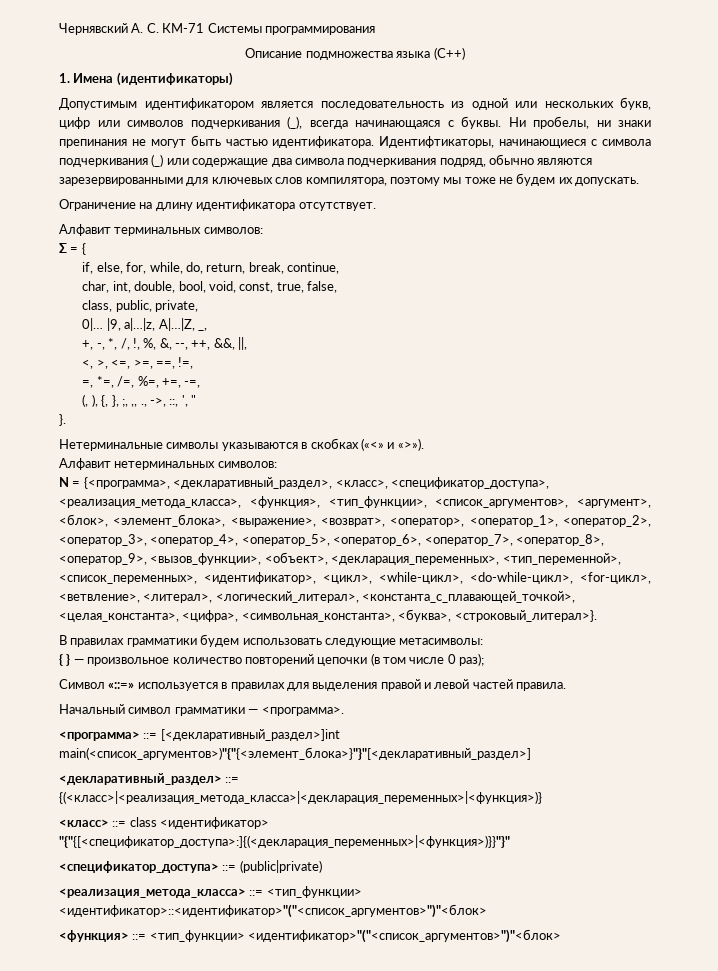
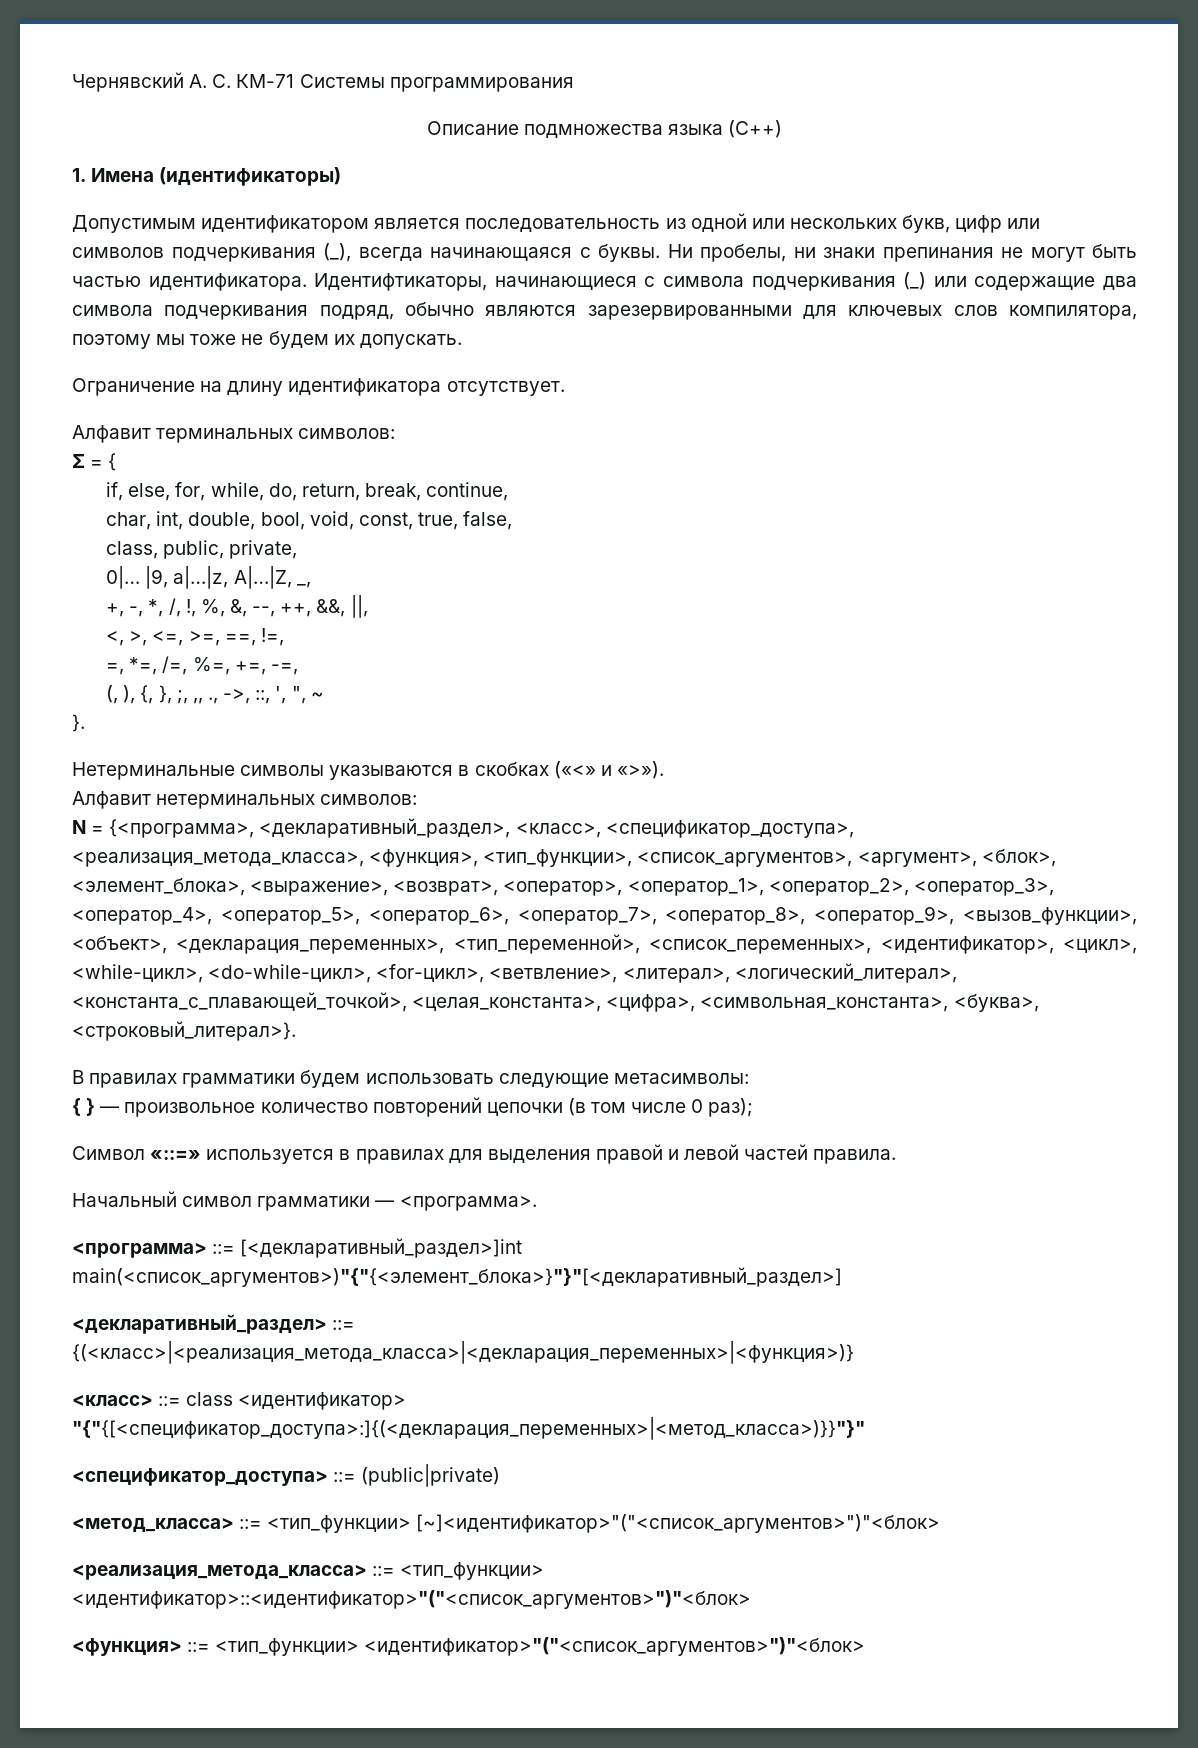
- (, ), {, }, ;, ,, ., ->, ::, ', "
+ (, ), {, }, ;, ,, ., ->, ::, ', ", ~
- <класс> ::= class <идентификатор> "{"{[<спецификатор_доступа>:]{(<декларация_переменных>|<функция>)}}"}"
+ <класс> ::= class <идентификатор> "{"{[<спецификатор_доступа>:]{(<декларация_переменных>|<метод_класса>)}}"}"
+ <метод_класса> ::= <тип_функции> [~]<идентификатор>"("<список_аргументов>")"<блок>

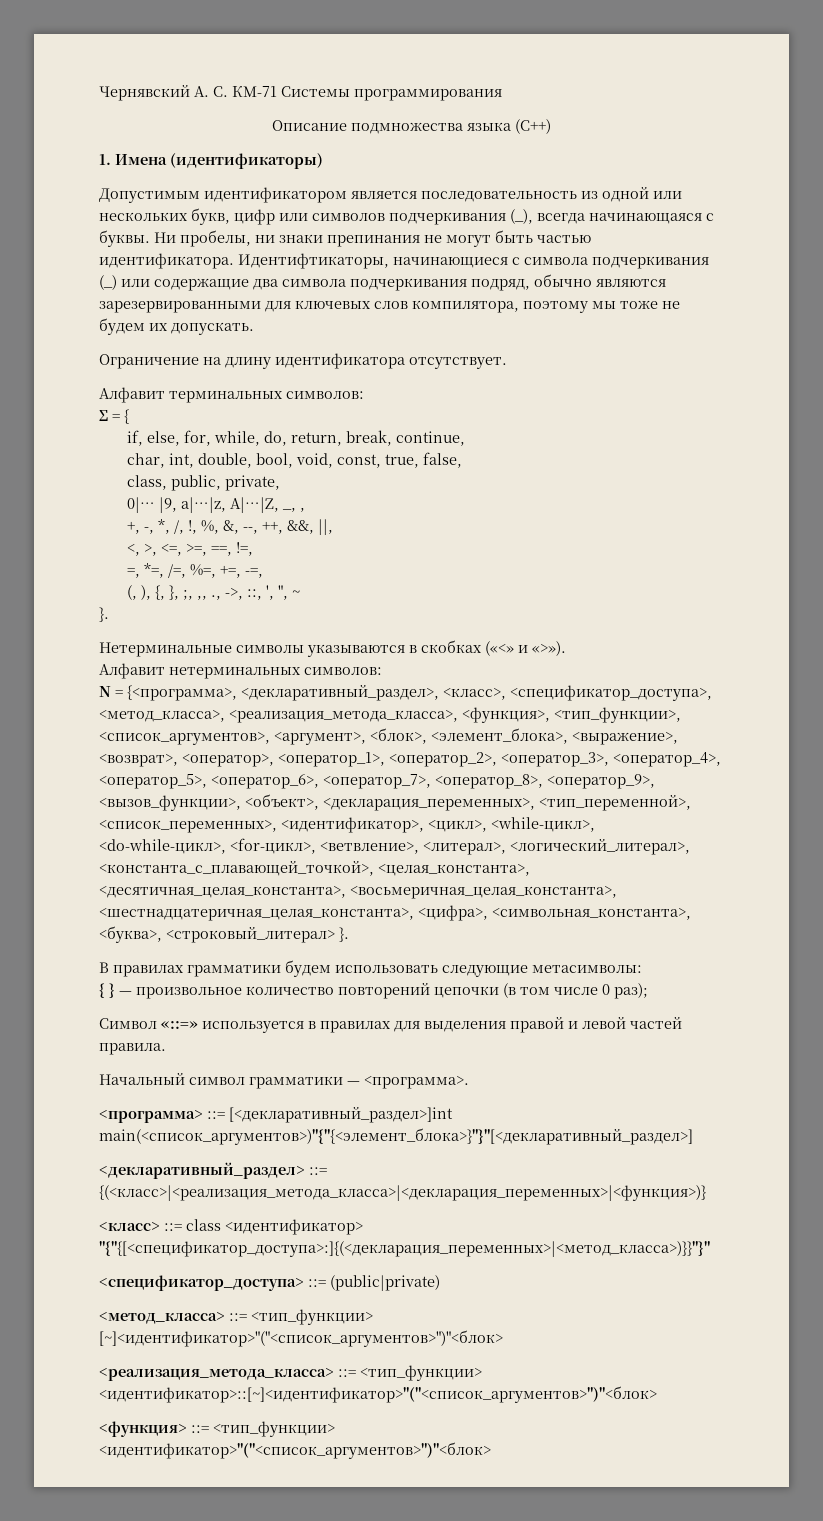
- |9, a|…|z, A|…|Z, _,
+ |9, a|…|z, A|…|Z, _, ,
- N = {<программа>, <декларативный_раздел>, <класс>, <спецификатор_доступа>, <реализация_метода_класса>, <функция>, <тип_функции>, <список_аргументов>, <аргумент>, <блок>, <элемент_блока>, <выражение>, <возврат>, <оператор>, <оператор_1>, <оператор_2>, <оператор_3>, <оператор_4>, <оператор_5>, <оператор_6>, <оператор_7>, <оператор_8>, <оператор_9>, <вызов_функции>, <объект>, <декларация_переменных>, <тип_переменной>, <список_переменных>, <идентификатор>, <цикл>, <while-цикл>, <do-while-цикл>, <for-цикл>, <ветвление>, <литерал>, <логический_литерал>, <константа_с_плавающей_точкой>, <целая_константа>, <цифра>, <символьная_константа>, <буква>, <строковый_литерал>}.
+ N = {<программа>, <декларативный_раздел>, <класс>, <спецификатор_доступа>, <метод_класса>, <реализация_метода_класса>, <функция>, <тип_функции>, <список_аргументов>, <аргумент>, <блок>, <элемент_блока>, <выражение>, <возврат>, <оператор>, <оператор_1>, <оператор_2>, <оператор_3>, <оператор_4>, <оператор_5>, <оператор_6>, <оператор_7>, <оператор_8>, <оператор_9>, <вызов_функции>, <объект>, <декларация_переменных>, <тип_переменной>, <список_переменных>, <идентификатор>, <цикл>, <while-цикл>, <do-while-цикл>, <for-цикл>, <ветвление>, <литерал>, <логический_литерал>, <константа_с_плавающей_точкой>, <целая_константа>, <десятичная_целая_константа>, <восьмеричная_целая_константа>, <шестнадцатеричная_целая_константа>, <цифра>, <символьная_константа>, <буква>, <строковый_литерал> }.
- <реализация_метода_класса> ::= <тип_функции> <идентификатор>::<идентификатор>"("<список_аргументов>")"<блок>
+ <реализация_метода_класса> ::= <тип_функции> <идентификатор>::[~]<идентификатор>"("<список_аргументов>")"<блок>

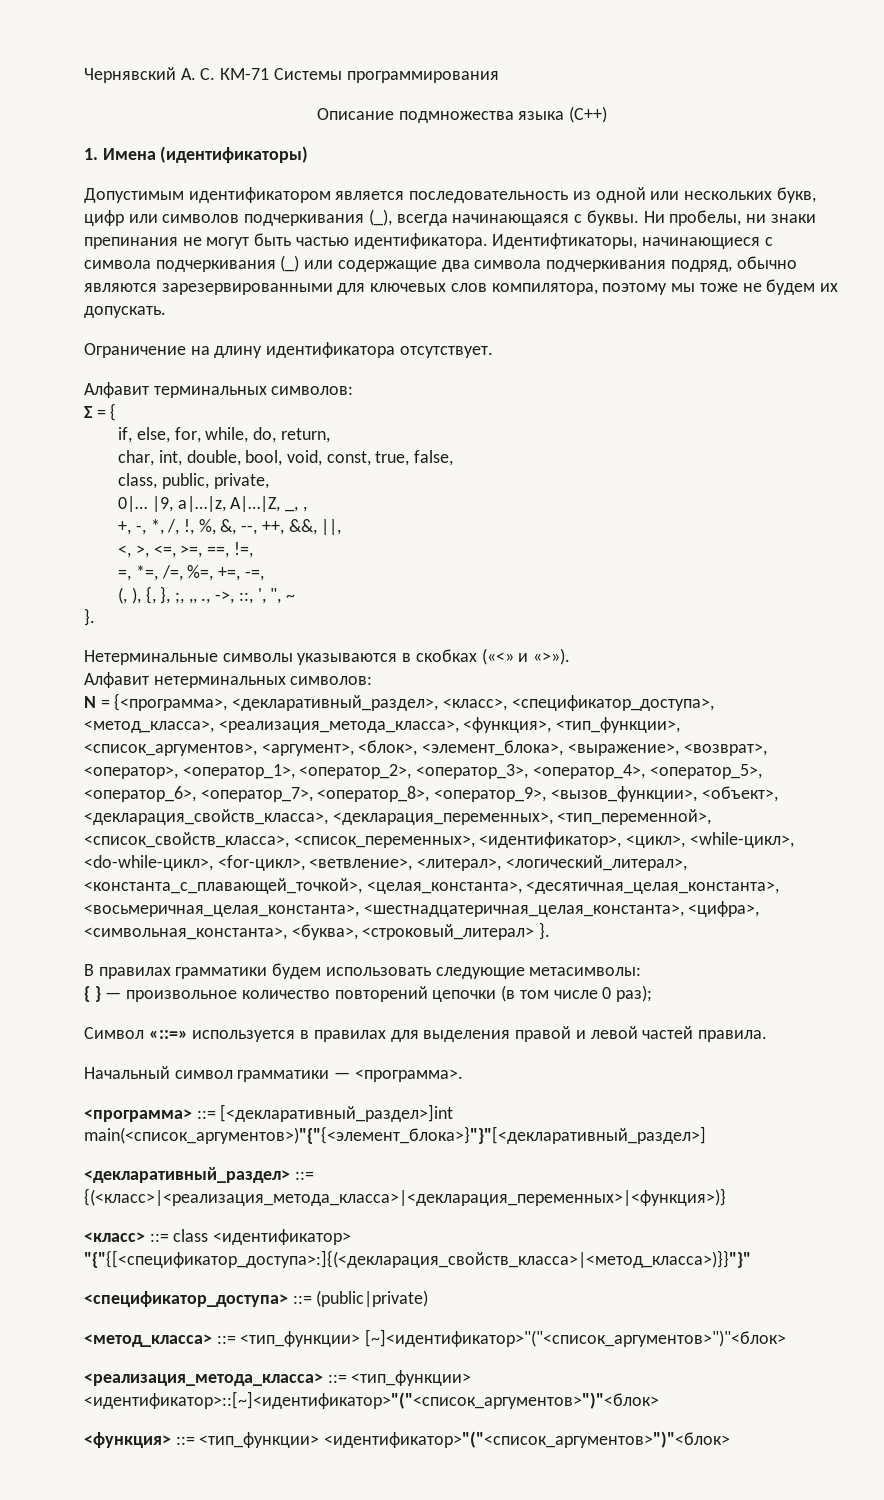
- if, else, for, while, do, return, break, continue,
+ if, else, for, while, do, return,
- N = {<программа>, <декларативный_раздел>, <класс>, <спецификатор_доступа>, <метод_класса>, <реализация_метода_класса>, <функция>, <тип_функции>, <список_аргументов>, <аргумент>, <блок>, <элемент_блока>, <выражение>, <возврат>, <оператор>, <оператор_1>, <оператор_2>, <оператор_3>, <оператор_4>, <оператор_5>, <оператор_6>, <оператор_7>, <оператор_8>, <оператор_9>, <вызов_функции>, <объект>, <декларация_переменных>, <тип_переменной>, <список_переменных>, <идентификатор>, <цикл>, <while-цикл>, <do-while-цикл>, <for-цикл>, <ветвление>, <литерал>, <логический_литерал>, <константа_с_плавающей_точкой>, <целая_константа>, <десятичная_целая_константа>, <восьмеричная_целая_константа>, <шестнадцатеричная_целая_константа>, <цифра>, <символьная_константа>, <буква>, <строковый_литерал> }.
+ N = {<программа>, <декларативный_раздел>, <класс>, <спецификатор_доступа>, <метод_класса>, <реализация_метода_класса>, <функция>, <тип_функции>, <список_аргументов>, <аргумент>, <блок>, <элемент_блока>, <выражение>, <возврат>, <оператор>, <оператор_1>, <оператор_2>, <оператор_3>, <оператор_4>, <оператор_5>, <оператор_6>, <оператор_7>, <оператор_8>, <оператор_9>, <вызов_функции>, <объект>, <декларация_свойств_класса>, <декларация_переменных>, <тип_переменной>, <список_свойств_класса>, <список_переменных>, <идентификатор>, <цикл>, <while-цикл>, <do-while-цикл>, <for-цикл>, <ветвление>, <литерал>, <логический_литерал>, <константа_с_плавающей_точкой>, <целая_константа>, <десятичная_целая_константа>, <восьмеричная_целая_константа>, <шестнадцатеричная_целая_константа>, <цифра>, <символьная_константа>, <буква>, <строковый_литерал> }.
- <класс> ::= class <идентификатор> "{"{[<спецификатор_доступа>:]{(<декларация_переменных>|<метод_класса>)}}"}"
+ <класс> ::= class <идентификатор> "{"{[<спецификатор_доступа>:]{(<декларация_свойств_класса>|<метод_класса>)}}"}"

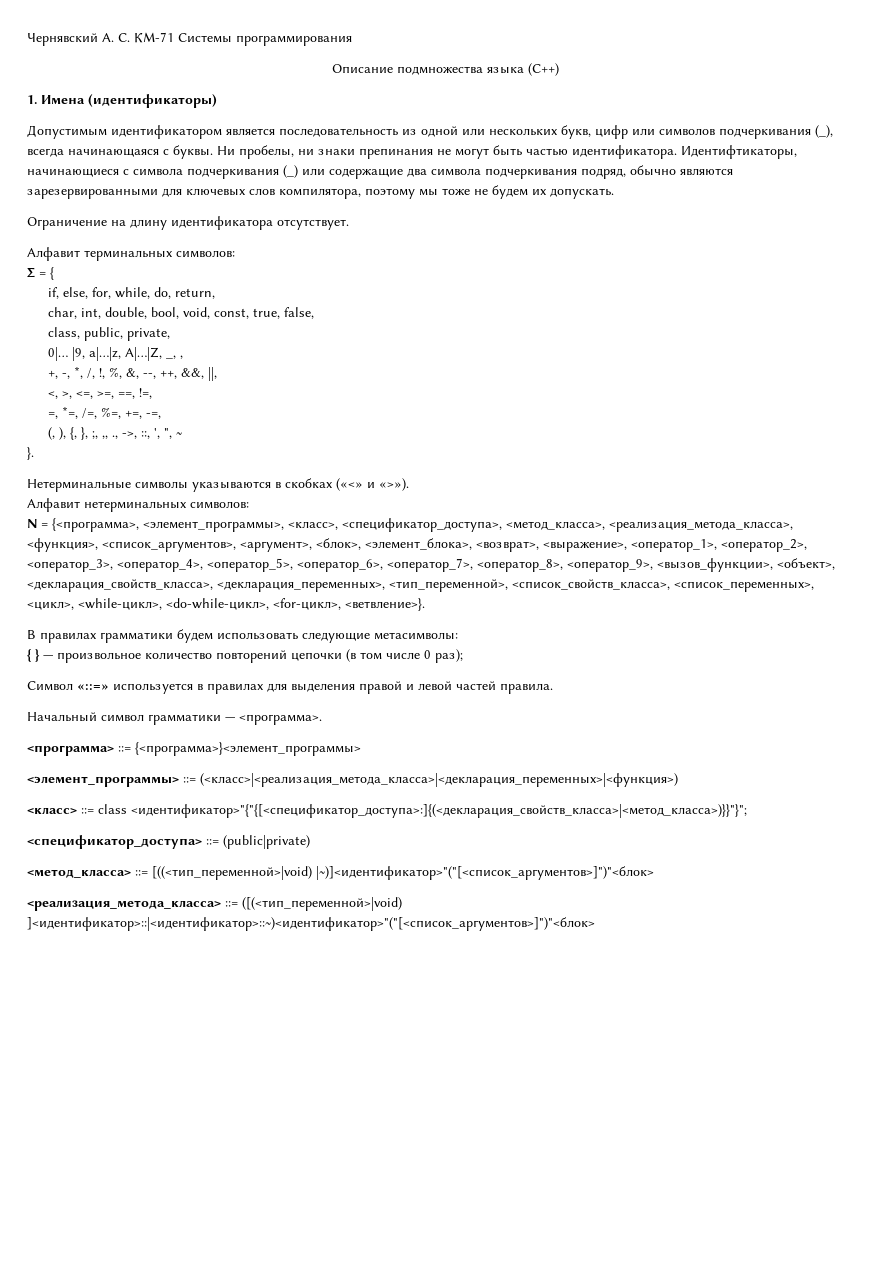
- N = {<программа>, <декларативный_раздел>, <класс>, <спецификатор_доступа>, <метод_класса>, <реализация_метода_класса>, <функция>, <тип_функции>, <список_аргументов>, <аргумент>, <блок>, <элемент_блока>, <выражение>, <возврат>, <оператор>, <оператор_1>, <оператор_2>, <оператор_3>, <оператор_4>, <оператор_5>, <оператор_6>, <оператор_7>, <оператор_8>, <оператор_9>, <вызов_функции>, <объект>, <декларация_свойств_класса>, <декларация_переменных>, <тип_переменной>, <список_свойств_класса>, <список_переменных>, <идентификатор>, <цикл>, <while-цикл>, <do-while-цикл>, <for-цикл>, <ветвление>, <литерал>, <логический_литерал>, <константа_с_плавающей_точкой>, <целая_константа>, <десятичная_целая_константа>, <восьмеричная_целая_константа>, <шестнадцатеричная_целая_константа>, <цифра>, <символьная_константа>, <буква>, <строковый_литерал> }.
+ N = {<программа>, <элемент_программы>, <класс>, <спецификатор_доступа>, <метод_класса>, <реализация_метода_класса>, <функция>, <список_аргументов>, <аргумент>, <блок>, <элемент_блока>, <возврат>, <выражение>, <оператор_1>, <оператор_2>, <оператор_3>, <оператор_4>, <оператор_5>, <оператор_6>, <оператор_7>, <оператор_8>, <оператор_9>, <вызов_функции>, <объект>, <декларация_свойств_класса>, <декларация_переменных>, <тип_переменной>, <список_свойств_класса>, <список_переменных>, <цикл>, <while-цикл>, <do-while-цикл>, <for-цикл>, <ветвление>}.
- <программа> ::= [<декларативный_раздел>]int main(<список_аргументов>)"{"{<элемент_блока>}"}"[<декларативный_раздел>]
- <декларативный_раздел> ::= {(<класс>|<реализация_метода_класса>|<декларация_переменных>|<функция>)}
+ <программа> ::= {<программа>}<элемент_программы>
+ <элемент_программы> ::= (<класс>|<реализация_метода_класса>|<декларация_переменных>|<функция>)
- <класс> ::= class <идентификатор> "{"{[<спецификатор_доступа>:]{(<декларация_свойств_класса>|<метод_класса>)}}"}"
+ <класс> ::= class <идентификатор>"{"{[<спецификатор_доступа>:]{(<декларация_свойств_класса>|<метод_класса>)}}"}";
- <метод_класса> ::= <тип_функции> [~]<идентификатор>"("<список_аргументов>")"<блок>
+ <метод_класса> ::= [((<тип_переменной>|void) |~)]<идентификатор>"("[<список_аргументов>]")"<блок>
- <реализация_метода_класса> ::= <тип_функции> <идентификатор>::[~]<идентификатор>"("<список_аргументов>")"<блок>
- <функция> ::= <тип_функции> <идентификатор>"("<список_аргументов>")"<блок>
+ <реализация_метода_класса> ::= ([(<тип_переменной>|void) ]<идентификатор>::|<идентификатор>::~)<идентификатор>"("[<список_аргументов>]")"<блок>

